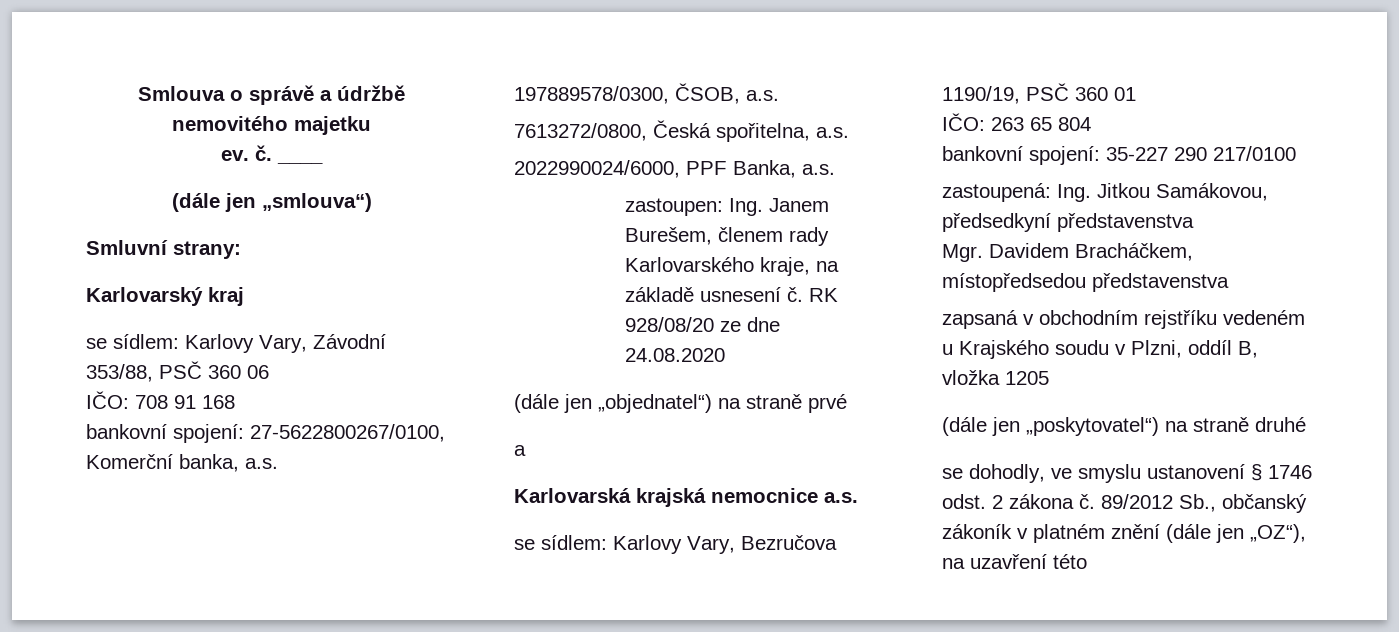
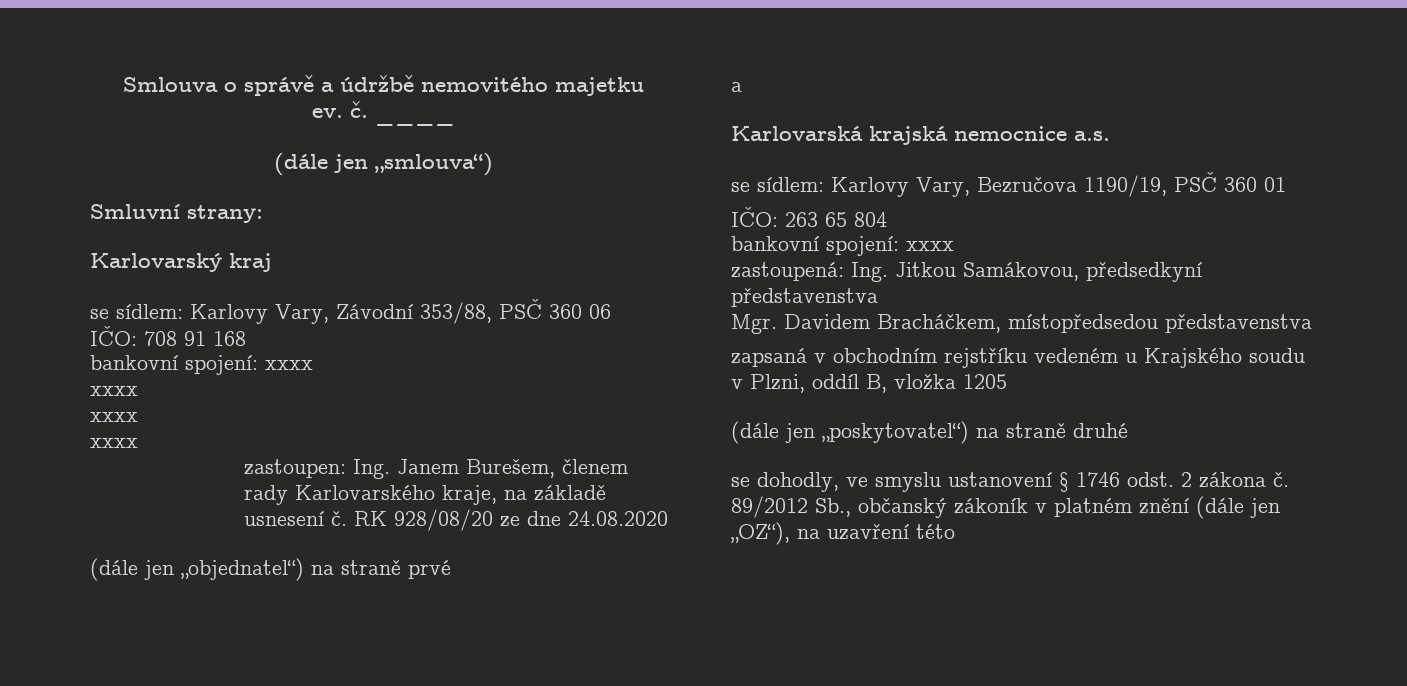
  IČO: 708 91 168
- bankovní spojení: 27-5622800267/0100, Komerční banka, a.s.
- 197889578/0300, ČSOB, a.s.
- 7613272/0800, Česká spořitelna, a.s.
- 2022990024/6000, PPF Banka, a.s.
+ bankovní spojení: xxxx
+ xxxx
+ xxxx
+ xxxx
  IČO: 263 65 804
- bankovní spojení: 35-227 290 217/0100
+ bankovní spojení: xxxx

